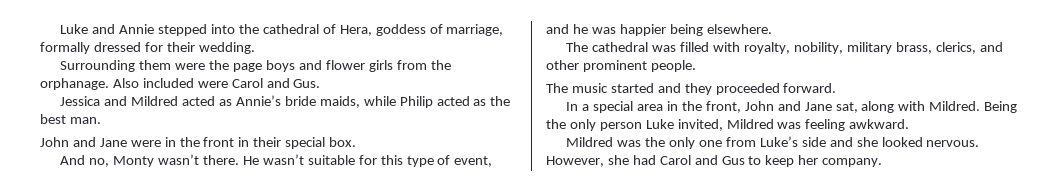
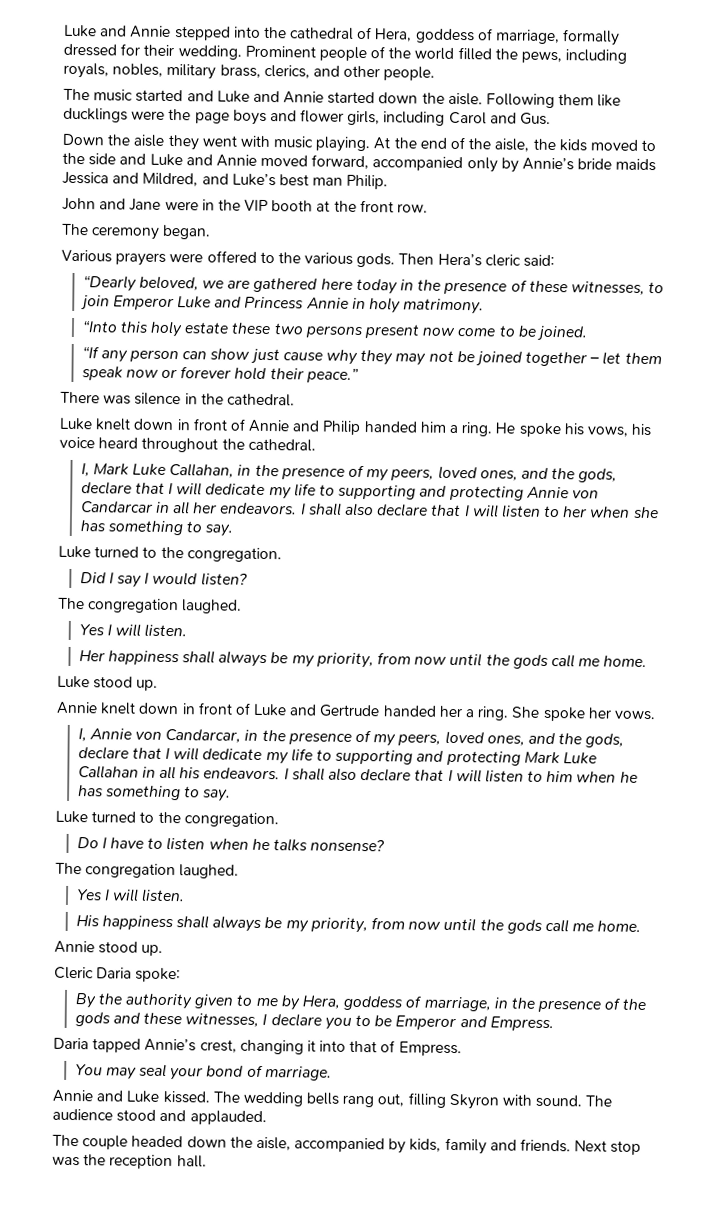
- Luke and Annie stepped into the cathedral of Hera, goddess of marriage, formally dressed for their wedding.
- Surrounding them were the page boys and flower girls from the orphanage. Also included were Carol and Gus.
- Jessica and Mildred acted as Annie’s bride maids, while Philip acted as the best man.
+ Luke and Annie stepped into the cathedral of Hera, goddess of marriage, formally dressed for their wedding. Prominent people of the world filled the pews, including royals, nobles, military brass, clerics, and other people.
+ The music started and Luke and Annie started down the aisle. Following them like ducklings were the page boys and flower girls, including Carol and Gus.
+ Down the aisle they went with music playing. At the end of the aisle, the kids moved to the side and Luke and Annie moved forward, accompanied only by Annie’s bride maids Jessica and Mildred, and Luke’s best man Philip.
- John and Jane were in the front in their special box.
- And no, Monty wasn’t there. He wasn’t suitable for this type of event, and he was happier being elsewhere.
- The cathedral was filled with royalty, nobility, military brass, clerics, and other prominent people.
- The music started and they proceeded forward.
- In a special area in the front, John and Jane sat, along with Mildred. Being the only person Luke invited, Mildred was feeling awkward.
- Mildred was the only one from Luke’s side and she looked nervous. However, she had Carol and Gus to keep her company.
+ John and Jane were in the VIP booth at the front row.
+ The ceremony began.
+ Various prayers were offered to the various gods. Then Hera’s cleric said:
+ “Dearly beloved, we are gathered here today in the presence of these witnesses, to join Emperor Luke and Princess Annie in holy matrimony.
+ “Into this holy estate these two persons present now come to be joined.
+ “If any person can show just cause why they may not be joined together – let them speak now or forever hold their peace.”
+ There was silence in the cathedral.
+ Luke knelt down in front of Annie and Philip handed him a ring. He spoke his vows, his voice heard throughout the cathedral.
+ I, Mark Luke Callahan, in the presence of my peers, loved ones, and the gods, declare that I will dedicate my life to supporting and protecting Annie von Candarcar in all her endeavors. I shall also declare that I will listen to her when she has something to say.
+ Luke turned to the congregation.
+ Did I say I would listen?
+ The congregation laughed.
+ Yes I will listen.
+ Her happiness shall always be my priority, from now until the gods call me home.
+ Luke stood up.
+ Annie knelt down in front of Luke and Gertrude handed her a ring. She spoke her vows.
+ I, Annie von Candarcar, in the presence of my peers, loved ones, and the gods, declare that I will dedicate my life to supporting and protecting Mark Luke Callahan in all his endeavors. I shall also declare that I will listen to him when he has something to say.
+ Luke turned to the congregation.
+ Do I have to listen when he talks nonsense?
+ The congregation laughed.
+ Yes I will listen.
+ His happiness shall always be my priority, from now until the gods call me home.
+ Annie stood up.
+ Cleric Daria spoke:
+ By the authority given to me by Hera, goddess of marriage, in the presence of the gods and these witnesses, I declare you to be Emperor and Empress.
+ Daria tapped Annie’s crest, changing it into that of Empress.
+ You may seal your bond of marriage.
+ Annie and Luke kissed. The wedding bells rang out, filling Skyron with sound. The audience stood and applauded.
+ The couple headed down the aisle, accompanied by kids, family and friends. Next stop was the reception hall.

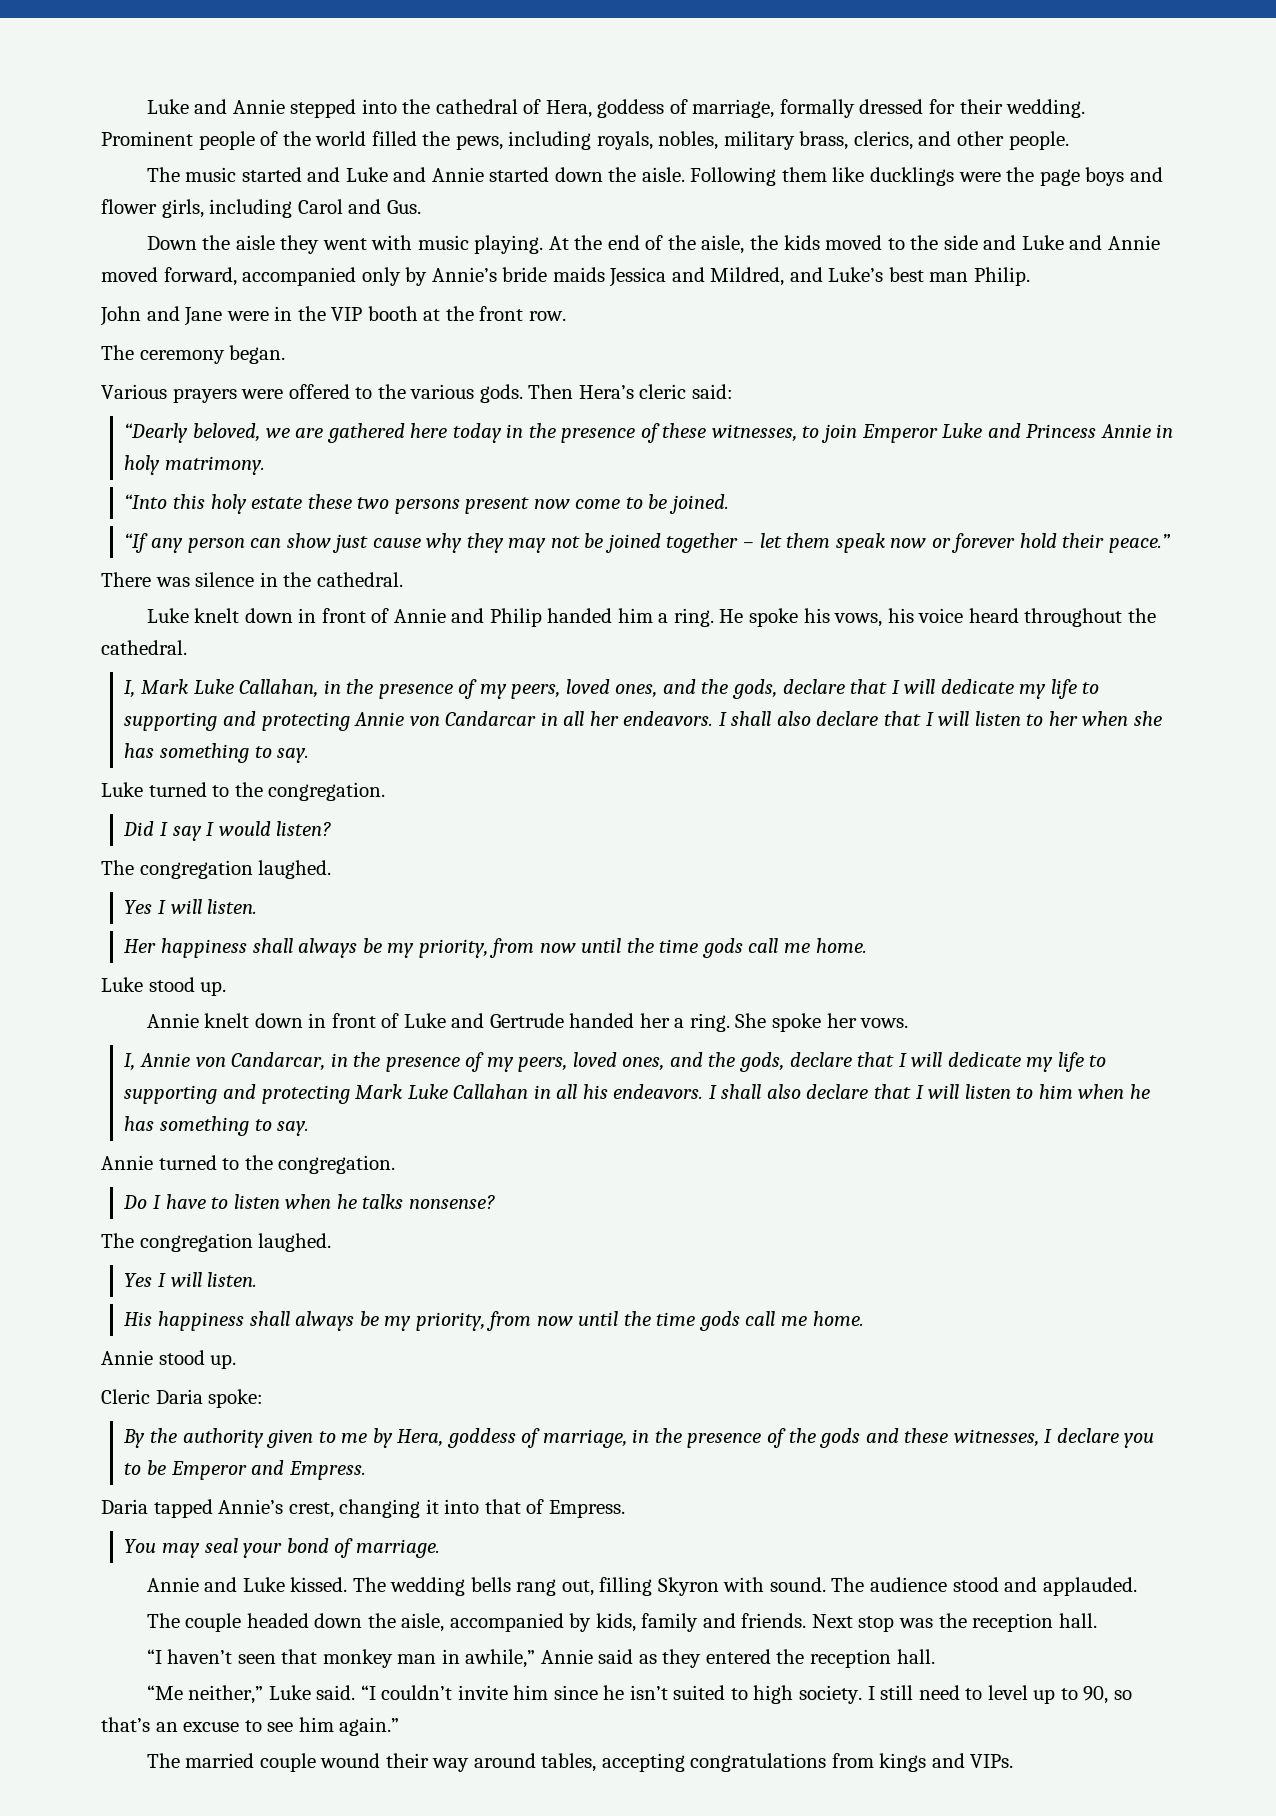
- Her happiness shall always be my priority, from now until the gods call me home.
+ Her happiness shall always be my priority, from now until the time gods call me home.
  I shall also declare that I will listen to him when he has something to say.
- Luke turned to the congregation.
+ Annie turned to the congregation.
- His happiness shall always be my priority, from now until the gods call me home.
+ His happiness shall always be my priority, from now until the time gods call me home.
+ “I haven’t seen that monkey man in awhile,” Annie said as they entered the reception hall.
+ “Me neither,” Luke said. “I couldn’t invite him since he isn’t suited to high society. I still need to level up to 90, so that’s an excuse to see him again.”
+ The married couple wound their way around tables, accepting congratulations from kings and VIPs.

